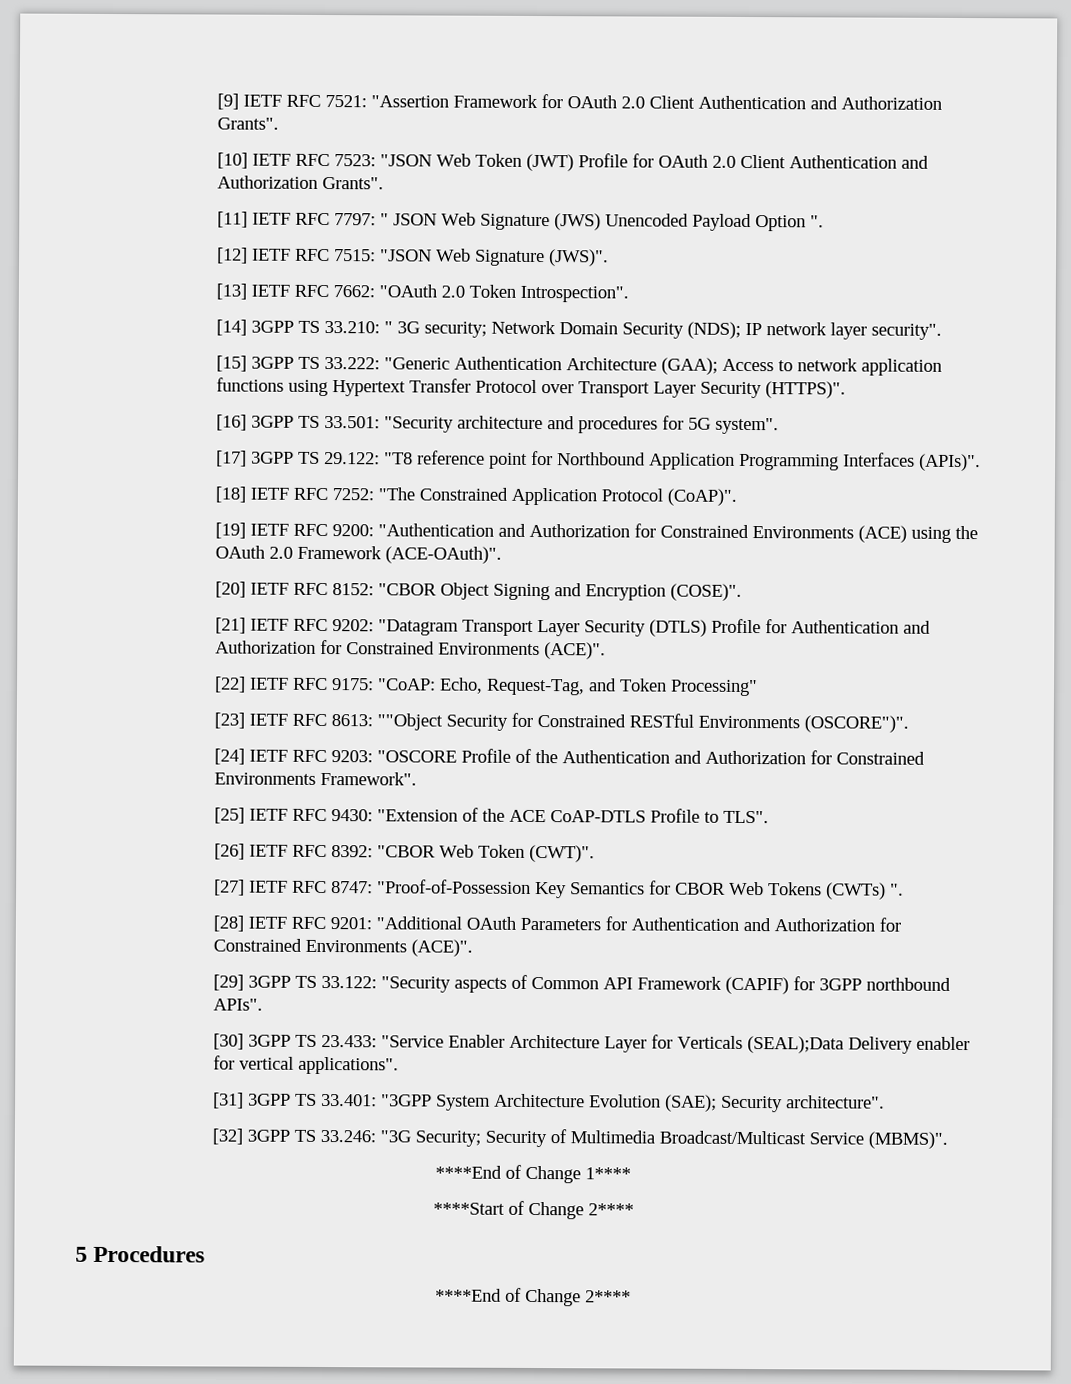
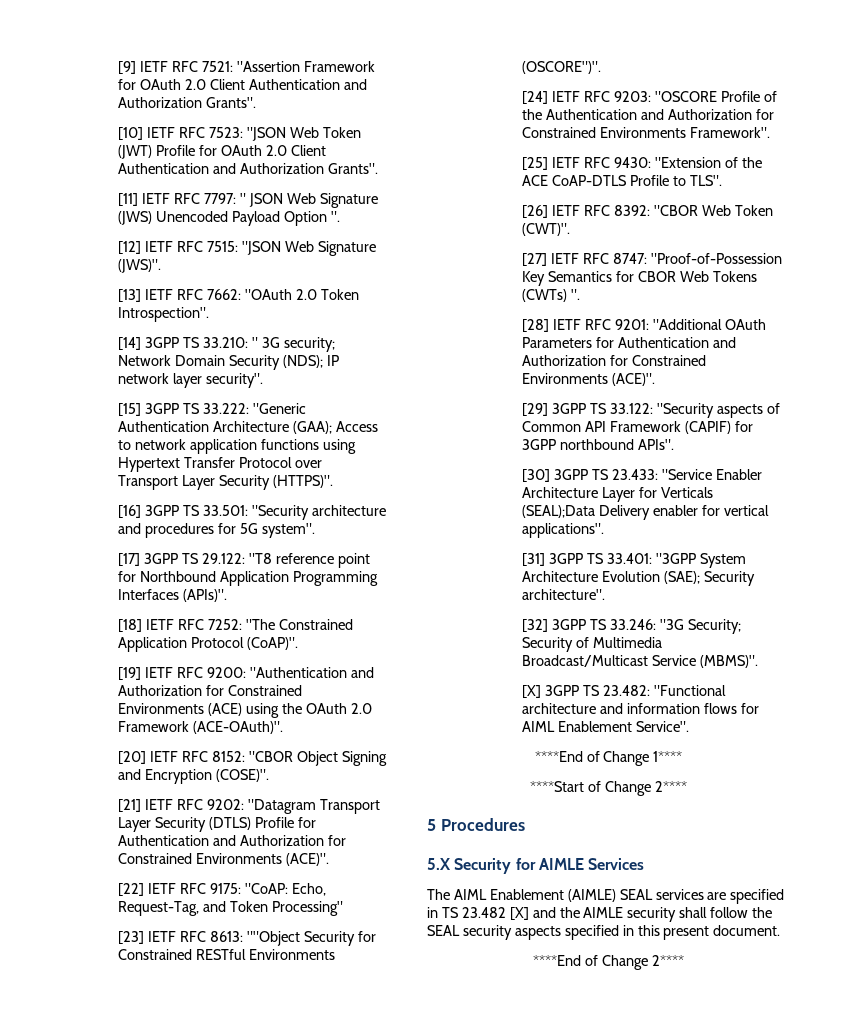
+ [X] 3GPP TS 23.482: "Functional architecture and information flows for AIML Enablement Service".
+ 5.X Security for AIMLE Services
+ The AIML Enablement (AIMLE) SEAL services are specified in TS 23.482 [X] and the AIMLE security shall follow the SEAL security aspects specified in this present document.

